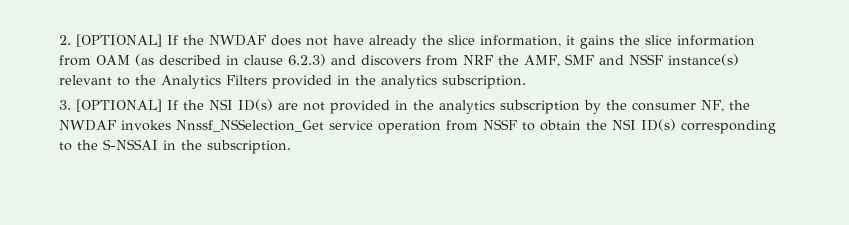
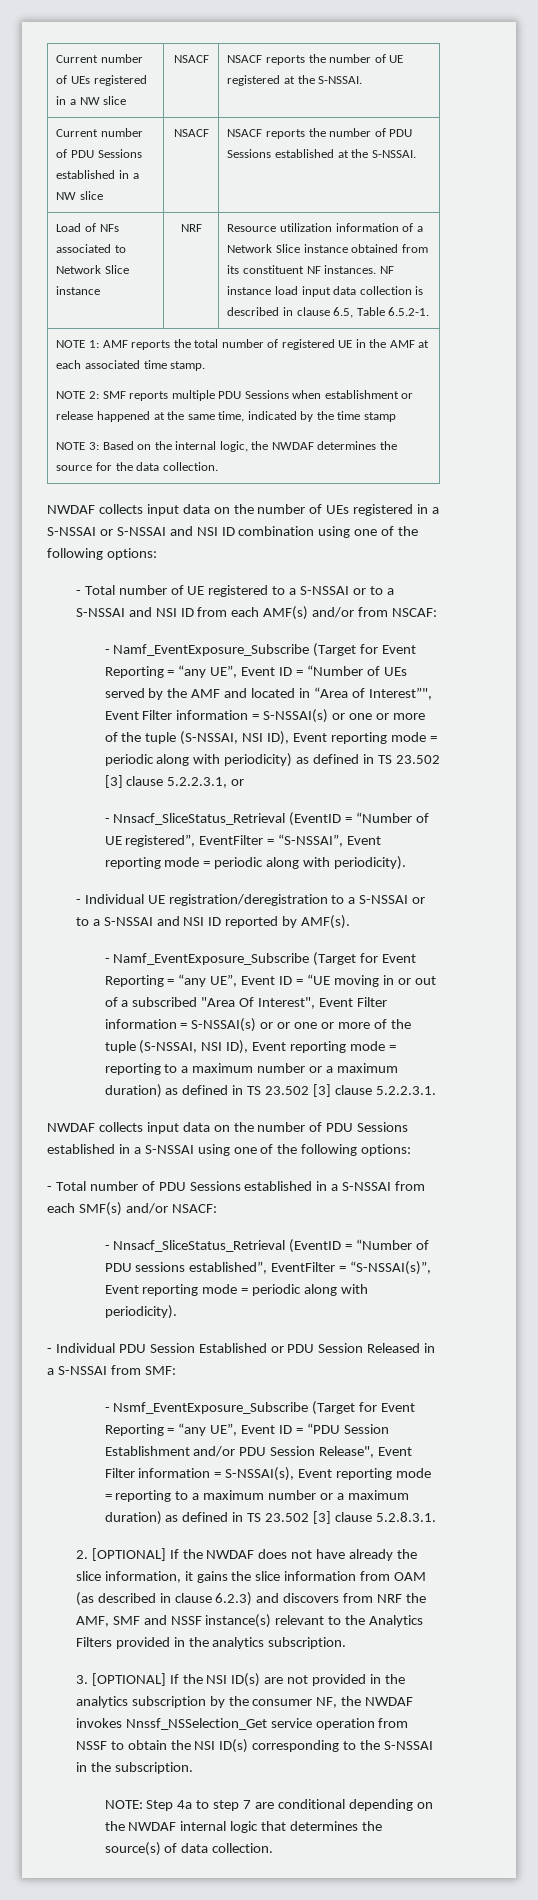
+ Current number of UEs registered in a NW slice | NSACF | NSACF reports the number of UE registered at the S-NSSAI.
+ Current number of PDU Sessions established in a NW slice | NSACF | NSACF reports the number of PDU Sessions established at the S-NSSAI.
+ Load of NFs associated to Network Slice instance | NRF | Resource utilization information of a Network Slice instance obtained from its constituent NF instances. NF instance load input data collection is described in clause 6.5, Table 6.5.2-1.
+ NOTE 1: AMF reports the total number of registered UE in the AMF at each associated time stamp.
+ NOTE 2: SMF reports multiple PDU Sessions when establishment or release happened at the same time, indicated by the time stamp
+ NOTE 3: Based on the internal logic, the NWDAF determines the source for the data collection.
+ NWDAF collects input data on the number of UEs registered in a S-NSSAI or S-NSSAI and NSI ID combination using one of the following options:
+ - Total number of UE registered to a S-NSSAI or to a S-NSSAI and NSI ID from each AMF(s) and/or from NSCAF:
+ - Namf_EventExposure_Subscribe (Target for Event Reporting = “any UE”, Event ID = “Number of UEs served by the AMF and located in “Area of Interest”", Event Filter information = S-NSSAI(s) or one or more of the tuple (S-NSSAI, NSI ID), Event reporting mode = periodic along with periodicity) as defined in TS 23.502 [3] clause 5.2.2.3.1, or
+ - Nnsacf_SliceStatus_Retrieval (EventID = “Number of UE registered”, EventFilter = “S-NSSAI”, Event reporting mode = periodic along with periodicity).
+ - Individual UE registration/deregistration to a S-NSSAI or to a S-NSSAI and NSI ID reported by AMF(s).
+ - Namf_EventExposure_Subscribe (Target for Event Reporting = “any UE”, Event ID = “UE moving in or out of a subscribed "Area Of Interest", Event Filter information = S-NSSAI(s) or or one or more of the tuple (S-NSSAI, NSI ID), Event reporting mode = reporting to a maximum number or a maximum duration) as defined in TS 23.502 [3] clause 5.2.2.3.1.
+ NWDAF collects input data on the number of PDU Sessions established in a S-NSSAI using one of the following options:
+ - Total number of PDU Sessions established in a S-NSSAI from each SMF(s) and/or NSACF:
+ - Nnsacf_SliceStatus_Retrieval (EventID = “Number of PDU sessions established”, EventFilter = “S-NSSAI(s)”, Event reporting mode = periodic along with periodicity).
+ - Individual PDU Session Established or PDU Session Released in a S-NSSAI from SMF:
+ - Nsmf_EventExposure_Subscribe (Target for Event Reporting = “any UE”, Event ID = “PDU Session Establishment and/or PDU Session Release", Event Filter information = S-NSSAI(s), Event reporting mode = reporting to a maximum number or a maximum duration) as defined in TS 23.502 [3] clause 5.2.8.3.1.
+ NOTE: Step 4a to step 7 are conditional depending on the NWDAF internal logic that determines the source(s) of data collection.

